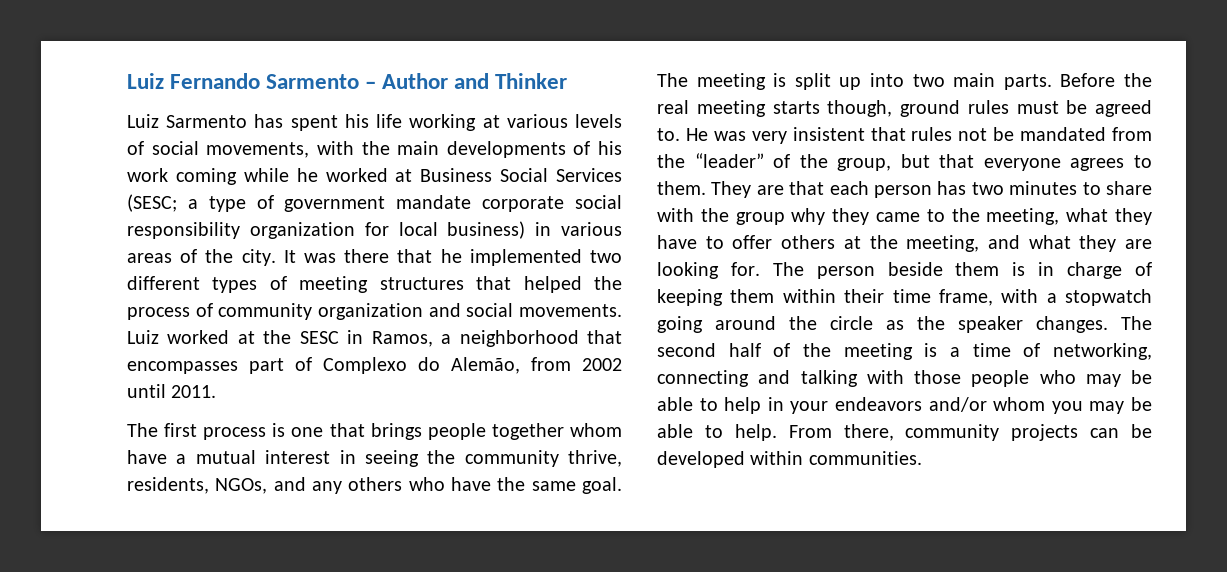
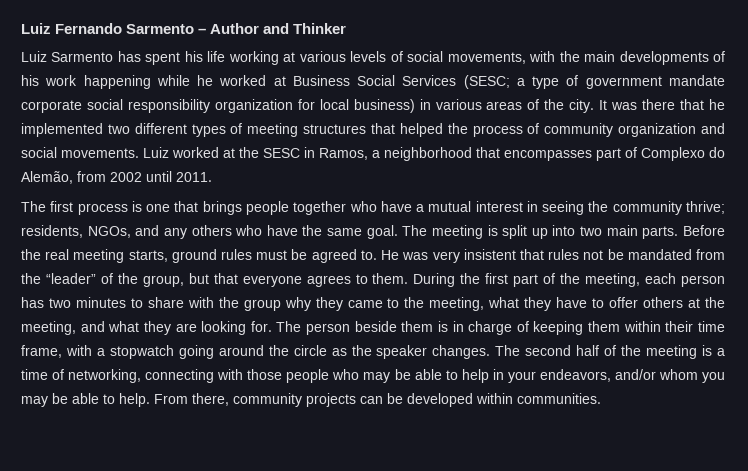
- Luiz Sarmento has spent his life working at various levels of social movements, with the main developments of his work coming while he worked at Business Social Services (SESC; a type of government mandate corporate social responsibility organization for local business) in various areas of the city.
+ Luiz Sarmento has spent his life working at various levels of social movements, with the main developments of his work happening while he worked at Business Social Services (SESC; a type of government mandate corporate social responsibility organization for local business) in various areas of the city.
- The first process is one that brings people together whom have a mutual interest in seeing the community thrive, residents, NGOs, and any others who have the same goal.
+ The first process is one that brings people together who have a mutual interest in seeing the community thrive; residents, NGOs, and any others who have the same goal.
- Before the real meeting starts though, ground rules must be agreed to.
+ Before the real meeting starts, ground rules must be agreed to.
- They are that each person has two minutes to share with the group why they came to the meeting, what they have to offer others at the meeting, and what they are looking for.
+ During the first part of the meeting, each person has two minutes to share with the group why they came to the meeting, what they have to offer others at the meeting, and what they are looking for.
- The second half of the meeting is a time of networking, connecting and talking with those people who may be able to help in your endeavors and/or whom you may be able to help.
+ The second half of the meeting is a time of networking, connecting with those people who may be able to help in your endeavors, and/or whom you may be able to help.

